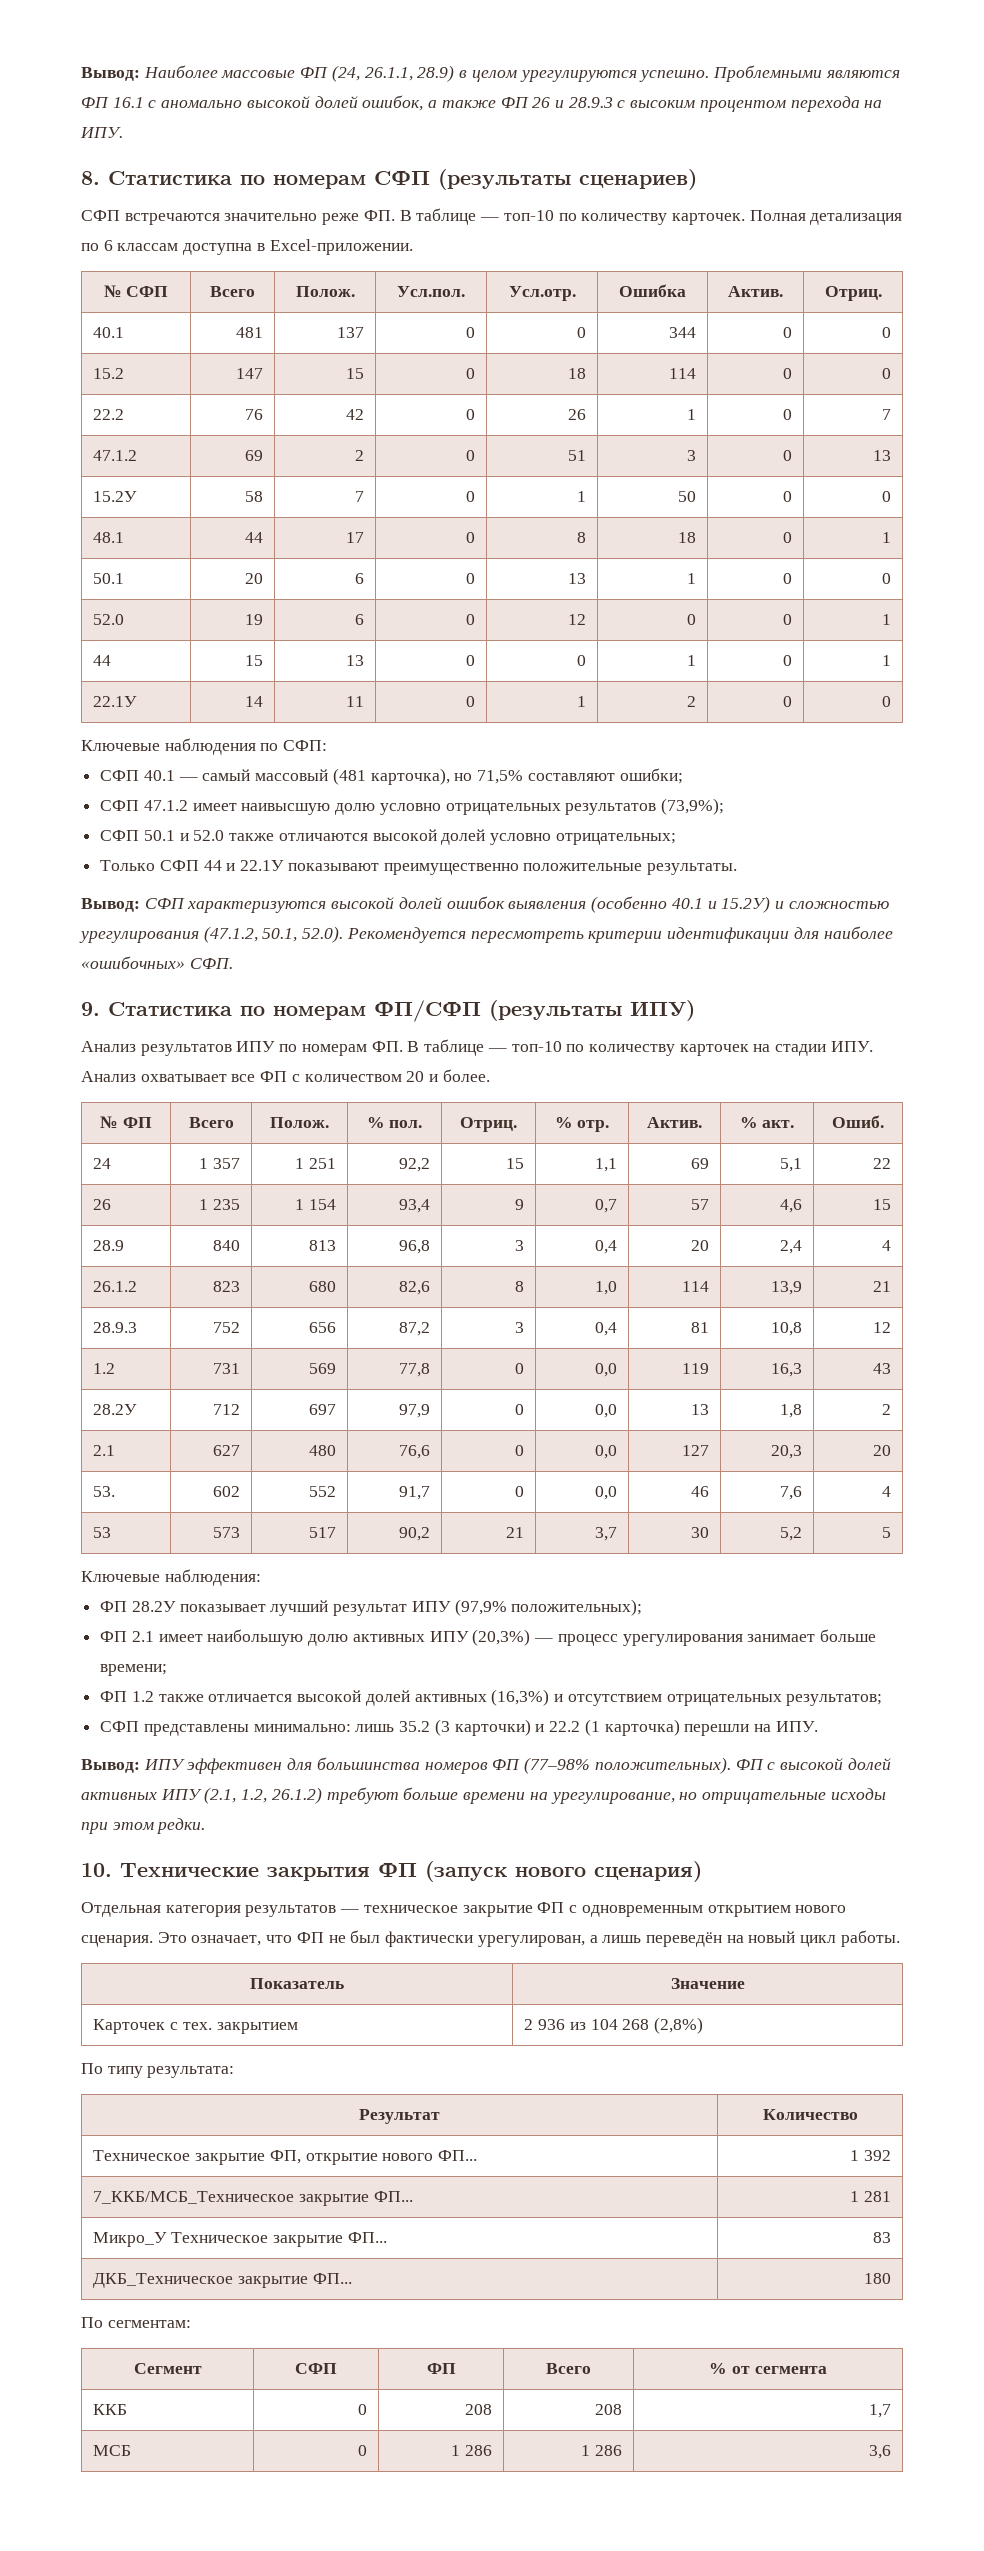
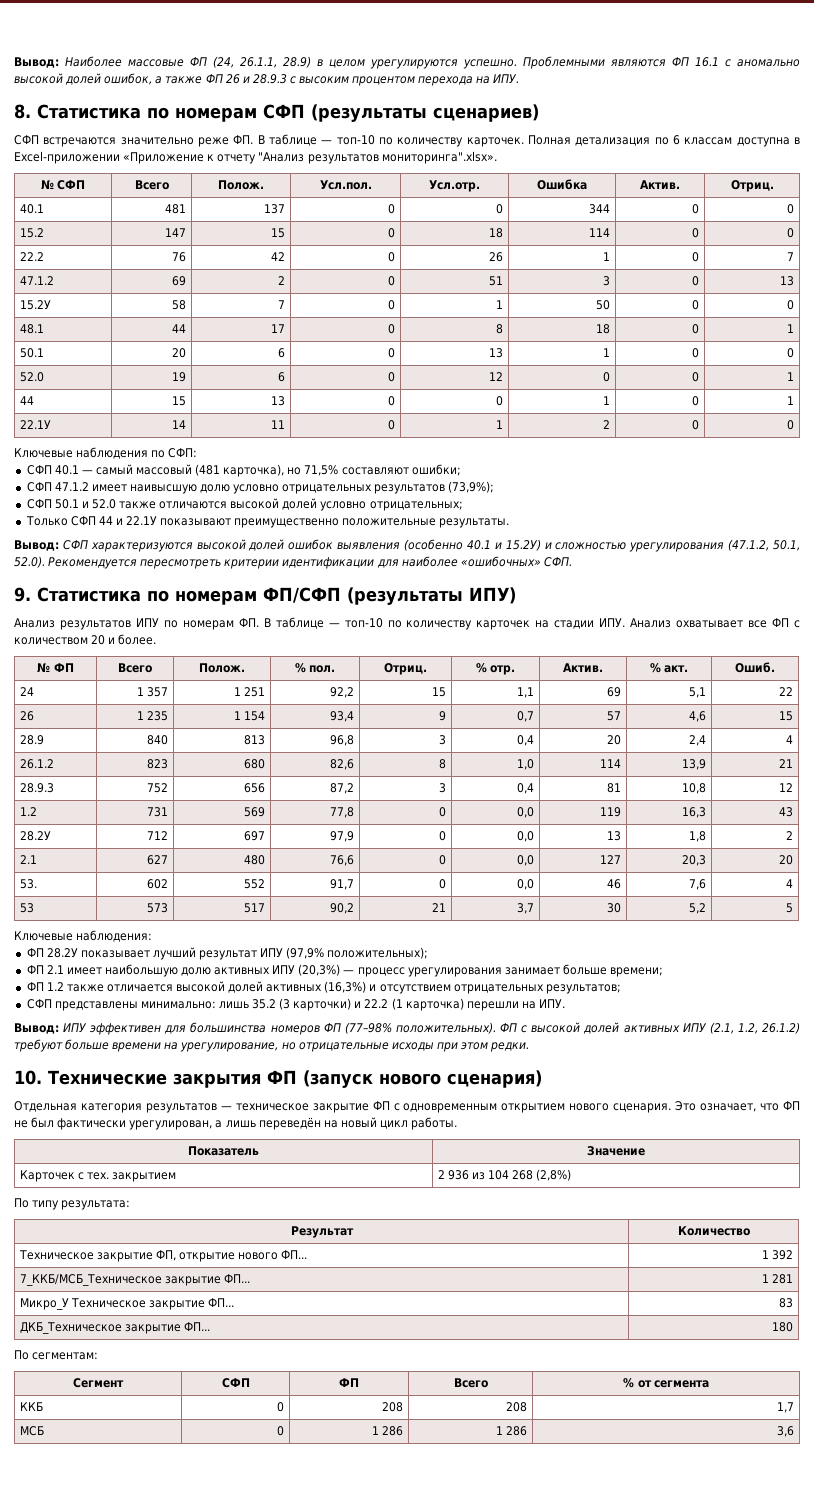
- Полная детализация по 6 классам доступна в Excel-приложении.
+ Полная детализация по 6 классам доступна в Excel-приложении «Приложение к отчету "Анализ результатов мониторинга".xlsx».

